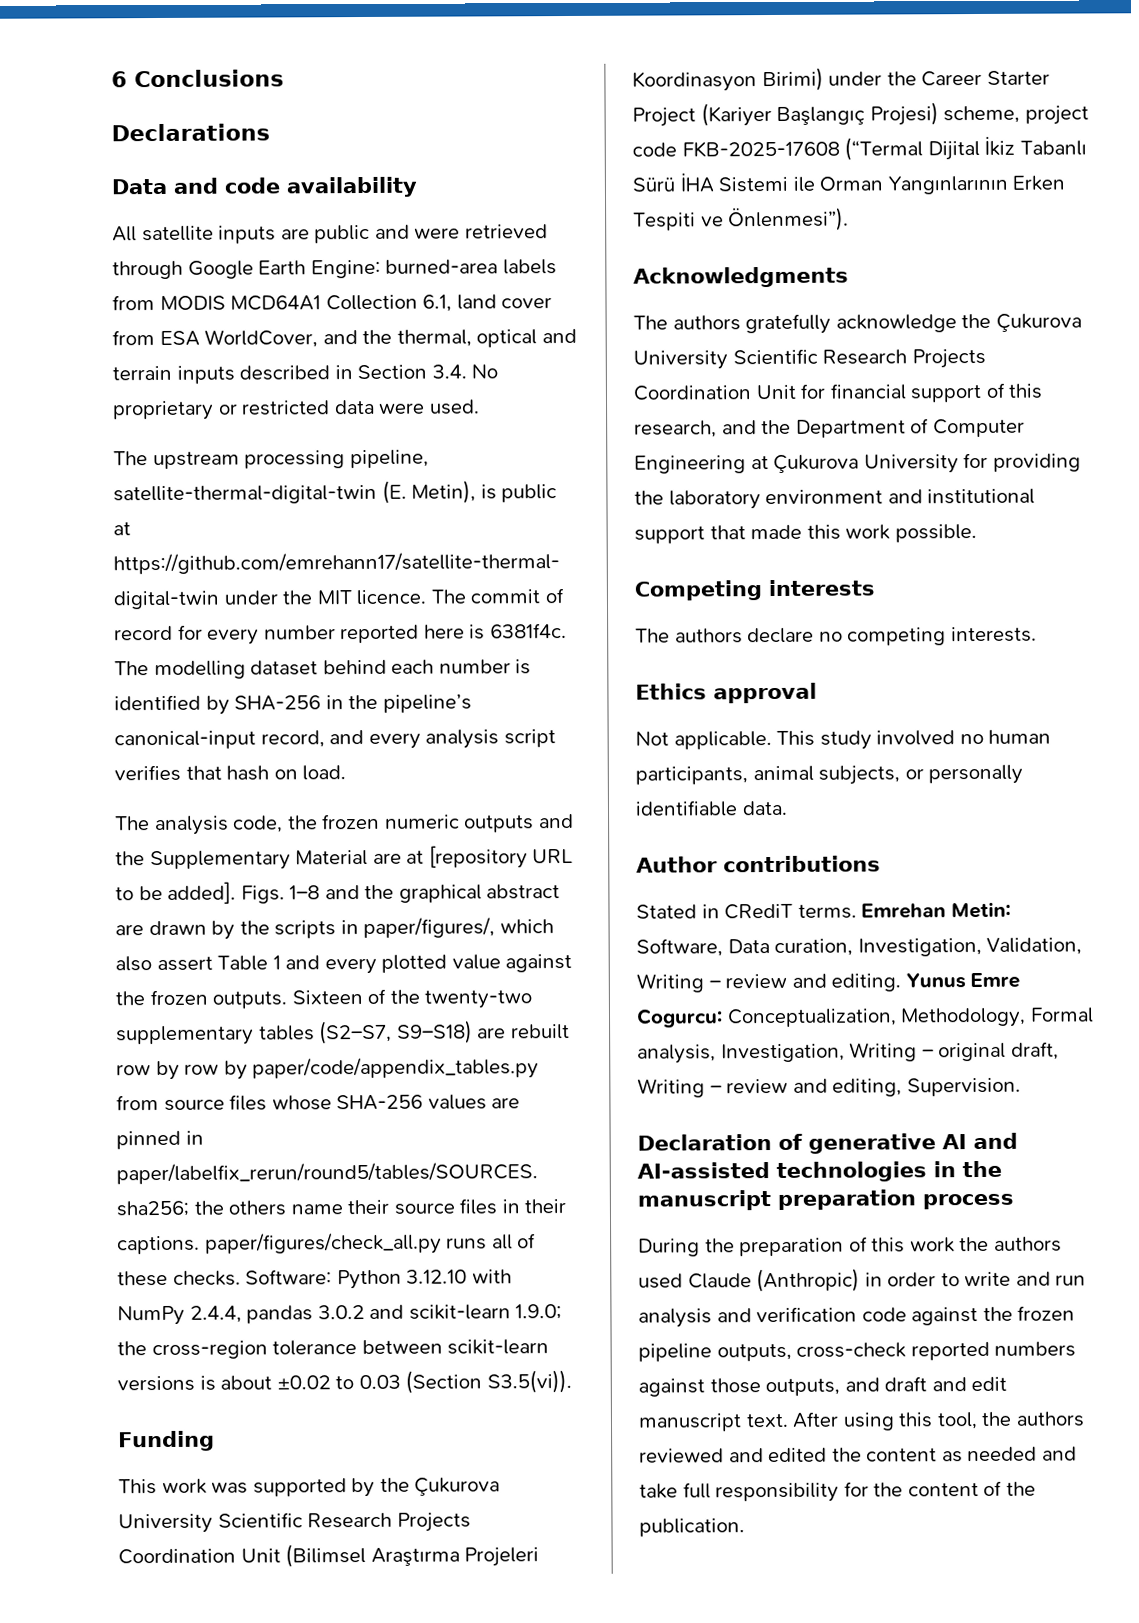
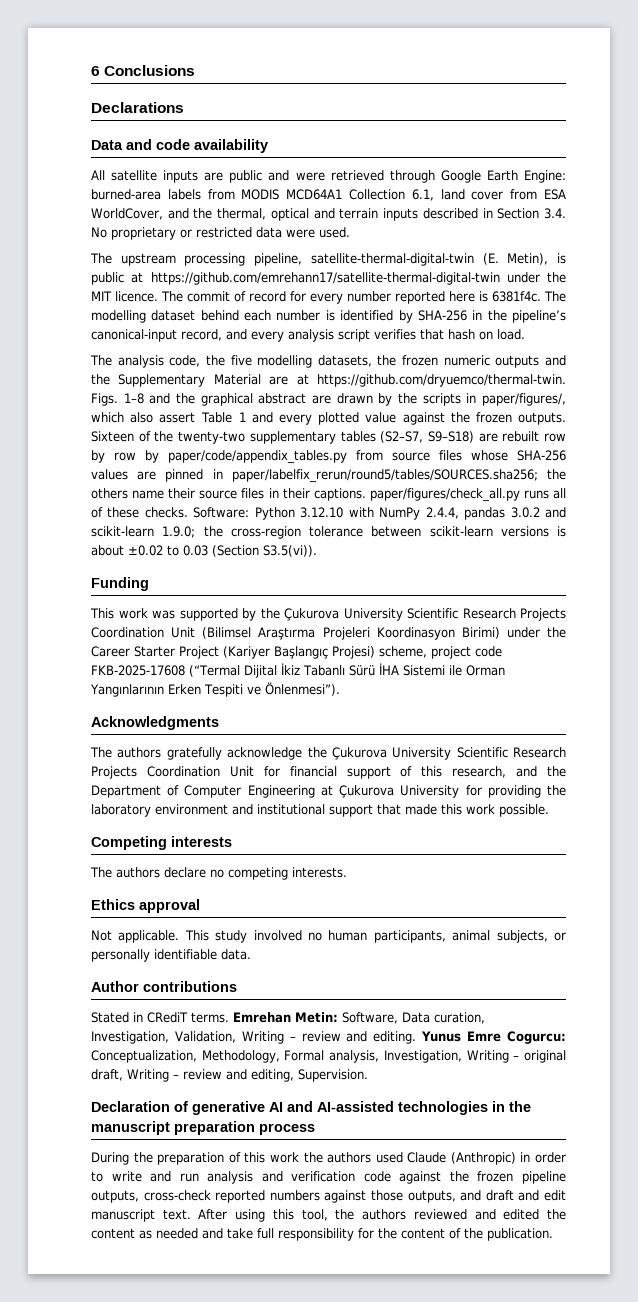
- The analysis code, the frozen numeric outputs and the Supplementary Material are at [repository URL to be added]. Figs. 1–8 and the graphical abstract are drawn by the scripts in paper/figures/, which also assert Table 1 and every plotted value against the frozen outputs.
+ The analysis code, the five modelling datasets, the frozen numeric outputs and the Supplementary Material are at https://github.com/dryuemco/thermal-twin. Figs. 1–8 and the graphical abstract are drawn by the scripts in paper/figures/, which also assert Table 1 and every plotted value against the frozen outputs.

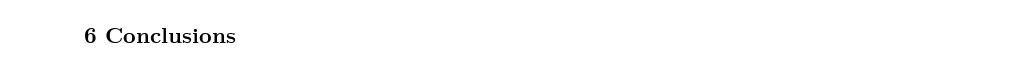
- Declarations
- Data and code availability
- All satellite inputs are public and were retrieved through Google Earth Engine: burned-area labels from MODIS MCD64A1 Collection 6.1, land cover from ESA WorldCover, and the thermal, optical and terrain inputs described in Section 3.4. No proprietary or restricted data were used.
- The upstream processing pipeline, satellite-thermal-digital-twin (E. Metin), is public at https://github.com/emrehann17/satellite-thermal-digital-twin under the MIT licence. The commit of record for every number reported here is 6381f4c. The modelling dataset behind each number is identified by SHA-256 in the pipeline’s canonical-input record, and every analysis script verifies that hash on load.
- The analysis code, the five modelling datasets, the frozen numeric outputs and the Supplementary Material are at https://github.com/dryuemco/thermal-twin. Figs. 1–8 and the graphical abstract are drawn by the scripts in paper/figures/, which also assert Table 1 and every plotted value against the frozen outputs. Sixteen of the twenty-two supplementary tables (S2–S7, S9–S18) are rebuilt row by row by paper/code/appendix_tables.py from source files whose SHA-256 values are pinned in paper/labelfix_rerun/round5/tables/SOURCES.sha256; the others name their source files in their captions. paper/figures/check_all.py runs all of these checks. Software: Python 3.12.10 with NumPy 2.4.4, pandas 3.0.2 and scikit-learn 1.9.0; the cross-region tolerance between scikit-learn versions is about ±0.02 to 0.03 (Section S3.5(vi)).
- Funding
- This work was supported by the Çukurova University Scientific Research Projects Coordination Unit (Bilimsel Araştırma Projeleri Koordinasyon Birimi) under the Career Starter Project (Kariyer Başlangıç Projesi) scheme, project code FKB-2025-17608 (“Termal Dijital İkiz Tabanlı Sürü İHA Sistemi ile Orman Yangınlarının Erken Tespiti ve Önlenmesi”).
- Acknowledgments
- The authors gratefully acknowledge the Çukurova University Scientific Research Projects Coordination Unit for financial support of this research, and the Department of Computer Engineering at Çukurova University for providing the laboratory environment and institutional support that made this work possible.
- Competing interests
- The authors declare no competing interests.
- Ethics approval
- Not applicable. This study involved no human participants, animal subjects, or personally identifiable data.
- Author contributions
- Stated in CRediT terms. Emrehan Metin: Software, Data curation, Investigation, Validation, Writing – review and editing. Yunus Emre Cogurcu: Conceptualization, Methodology, Formal analysis, Investigation, Writing – original draft, Writing – review and editing, Supervision.
- Declaration of generative AI and AI-assisted technologies in the manuscript preparation process
- During the preparation of this work the authors used Claude (Anthropic) in order to write and run analysis and verification code against the frozen pipeline outputs, cross-check reported numbers against those outputs, and draft and edit manuscript text. After using this tool, the authors reviewed and edited the content as needed and take full responsibility for the content of the publication.

